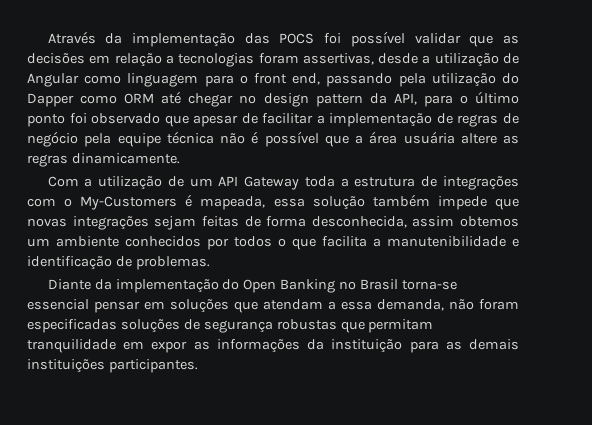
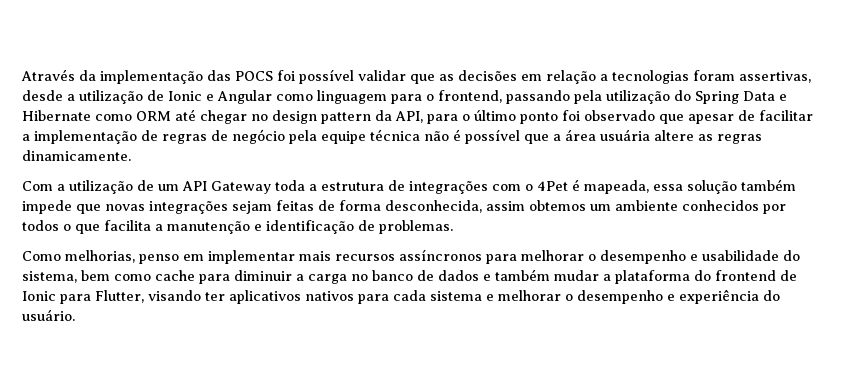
- Através da implementação das POCS foi possível validar que as decisões em relação a tecnologias foram assertivas, desde a utilização de Angular como linguagem para o front end, passando pela utilização do Dapper como ORM até chegar no design pattern da API, para o último ponto foi observado que apesar de facilitar a implementação de regras de negócio pela equipe técnica não é possível que a área usuária altere as regras dinamicamente.
+ Através da implementação das POCS foi possível validar que as decisões em relação a tecnologias foram assertivas, desde a utilização de Ionic e Angular como linguagem para o frontend, passando pela utilização do Spring Data e Hibernate como ORM até chegar no design pattern da API, para o último ponto foi observado que apesar de facilitar a implementação de regras de negócio pela equipe técnica não é possível que a área usuária altere as regras dinamicamente.
- Com a utilização de um API Gateway toda a estrutura de integrações com o My-Customers é mapeada, essa solução também impede que novas integrações sejam feitas de forma desconhecida, assim obtemos um ambiente conhecidos por todos o que facilita a manutenibilidade e identificação de problemas.
+ Com a utilização de um API Gateway toda a estrutura de integrações com o 4Pet é mapeada, essa solução também impede que novas integrações sejam feitas de forma desconhecida, assim obtemos um ambiente conhecidos por todos o que facilita a manutenção e identificação de problemas.
- Diante da implementação do Open Banking no Brasil torna-se essencial pensar em soluções que atendam a essa demanda, não foram especificadas soluções de segurança robustas que permitam tranquilidade em expor as informações da instituição para as demais instituições participantes.
+ Como melhorias, penso em implementar mais recursos assíncronos para melhorar o desempenho e usabilidade do sistema, bem como cache para diminuir a carga no banco de dados e também mudar a plataforma do frontend de Ionic para Flutter, visando ter aplicativos nativos para cada sistema e melhorar o desempenho e experiência do usuário.

